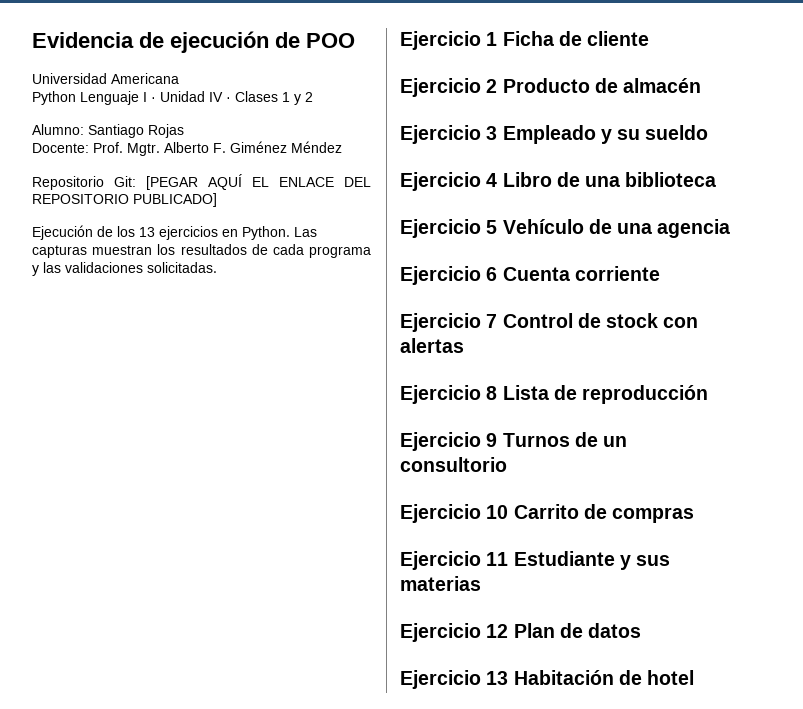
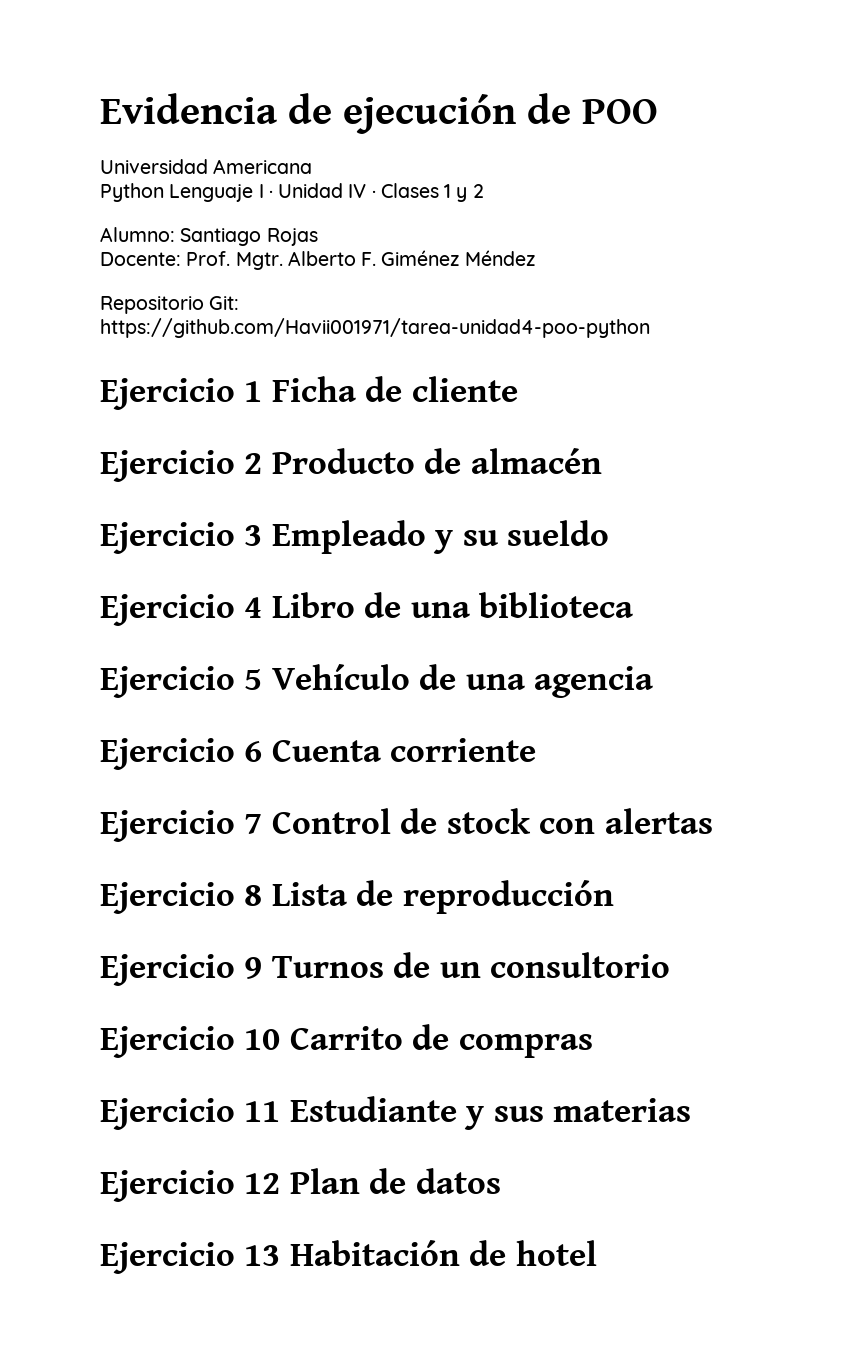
- Repositorio Git: [PEGAR AQUÍ EL ENLACE DEL REPOSITORIO PUBLICADO]
- Ejecución de los 13 ejercicios en Python. Las capturas muestran los resultados de cada programa y las validaciones solicitadas.
+ Repositorio Git: https://github.com/Havii001971/tarea-unidad4-poo-python

